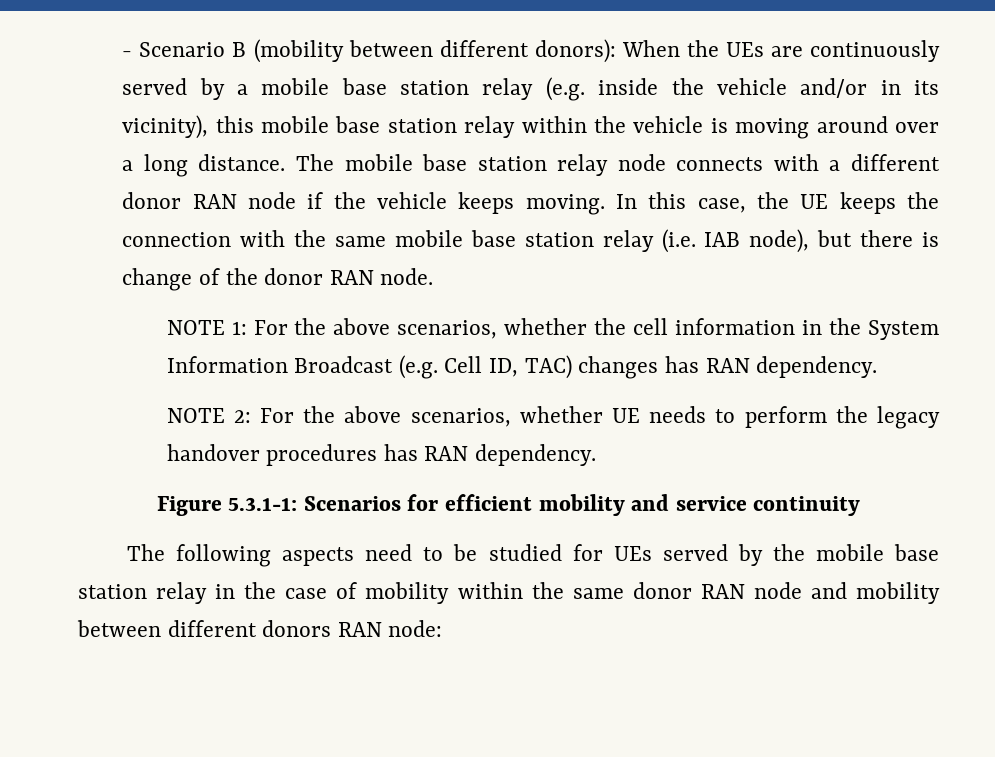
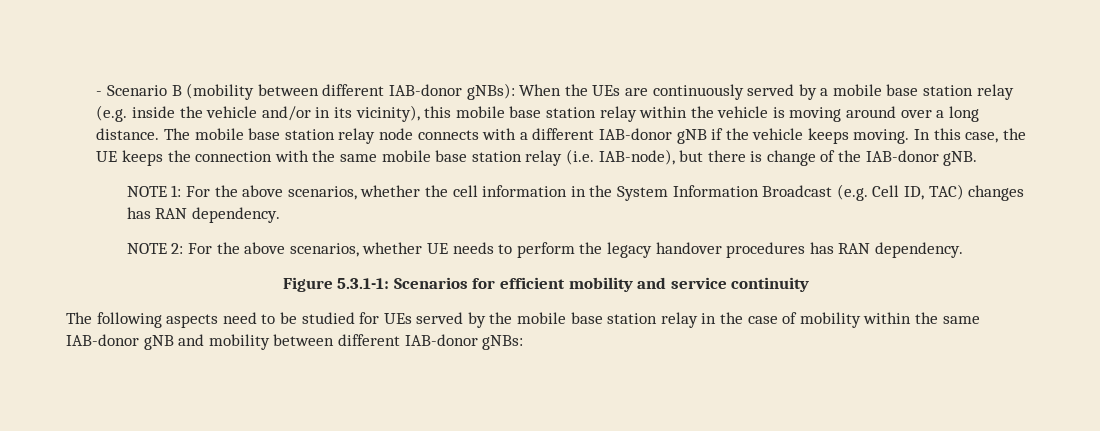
- - Scenario B (mobility between different donors): When the UEs are continuously served by a mobile base station relay (e.g. inside the vehicle and/or in its vicinity), this mobile base station relay within the vehicle is moving around over a long distance.
+ - Scenario B (mobility between different IAB-donor gNBs): When the UEs are continuously served by a mobile base station relay (e.g. inside the vehicle and/or in its vicinity), this mobile base station relay within the vehicle is moving around over a long distance.
- The mobile base station relay node connects with a different donor RAN node if the vehicle keeps moving.
+ The mobile base station relay node connects with a different IAB-donor gNB if the vehicle keeps moving.
- In this case, the UE keeps the connection with the same mobile base station relay (i.e. IAB node), but there is change of the donor RAN node.
+ In this case, the UE keeps the connection with the same mobile base station relay (i.e. IAB-node), but there is change of the IAB-donor gNB.
- The following aspects need to be studied for UEs served by the mobile base station relay in the case of mobility within the same donor RAN node and mobility between different donors RAN node:
+ The following aspects need to be studied for UEs served by the mobile base station relay in the case of mobility within the same IAB-donor gNB and mobility between different IAB-donor gNBs:

